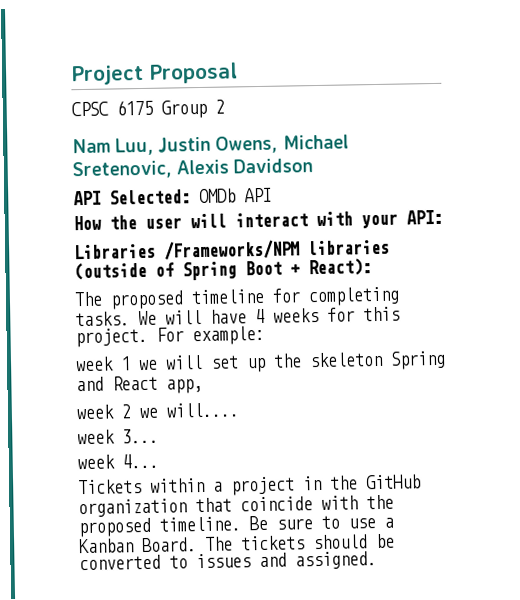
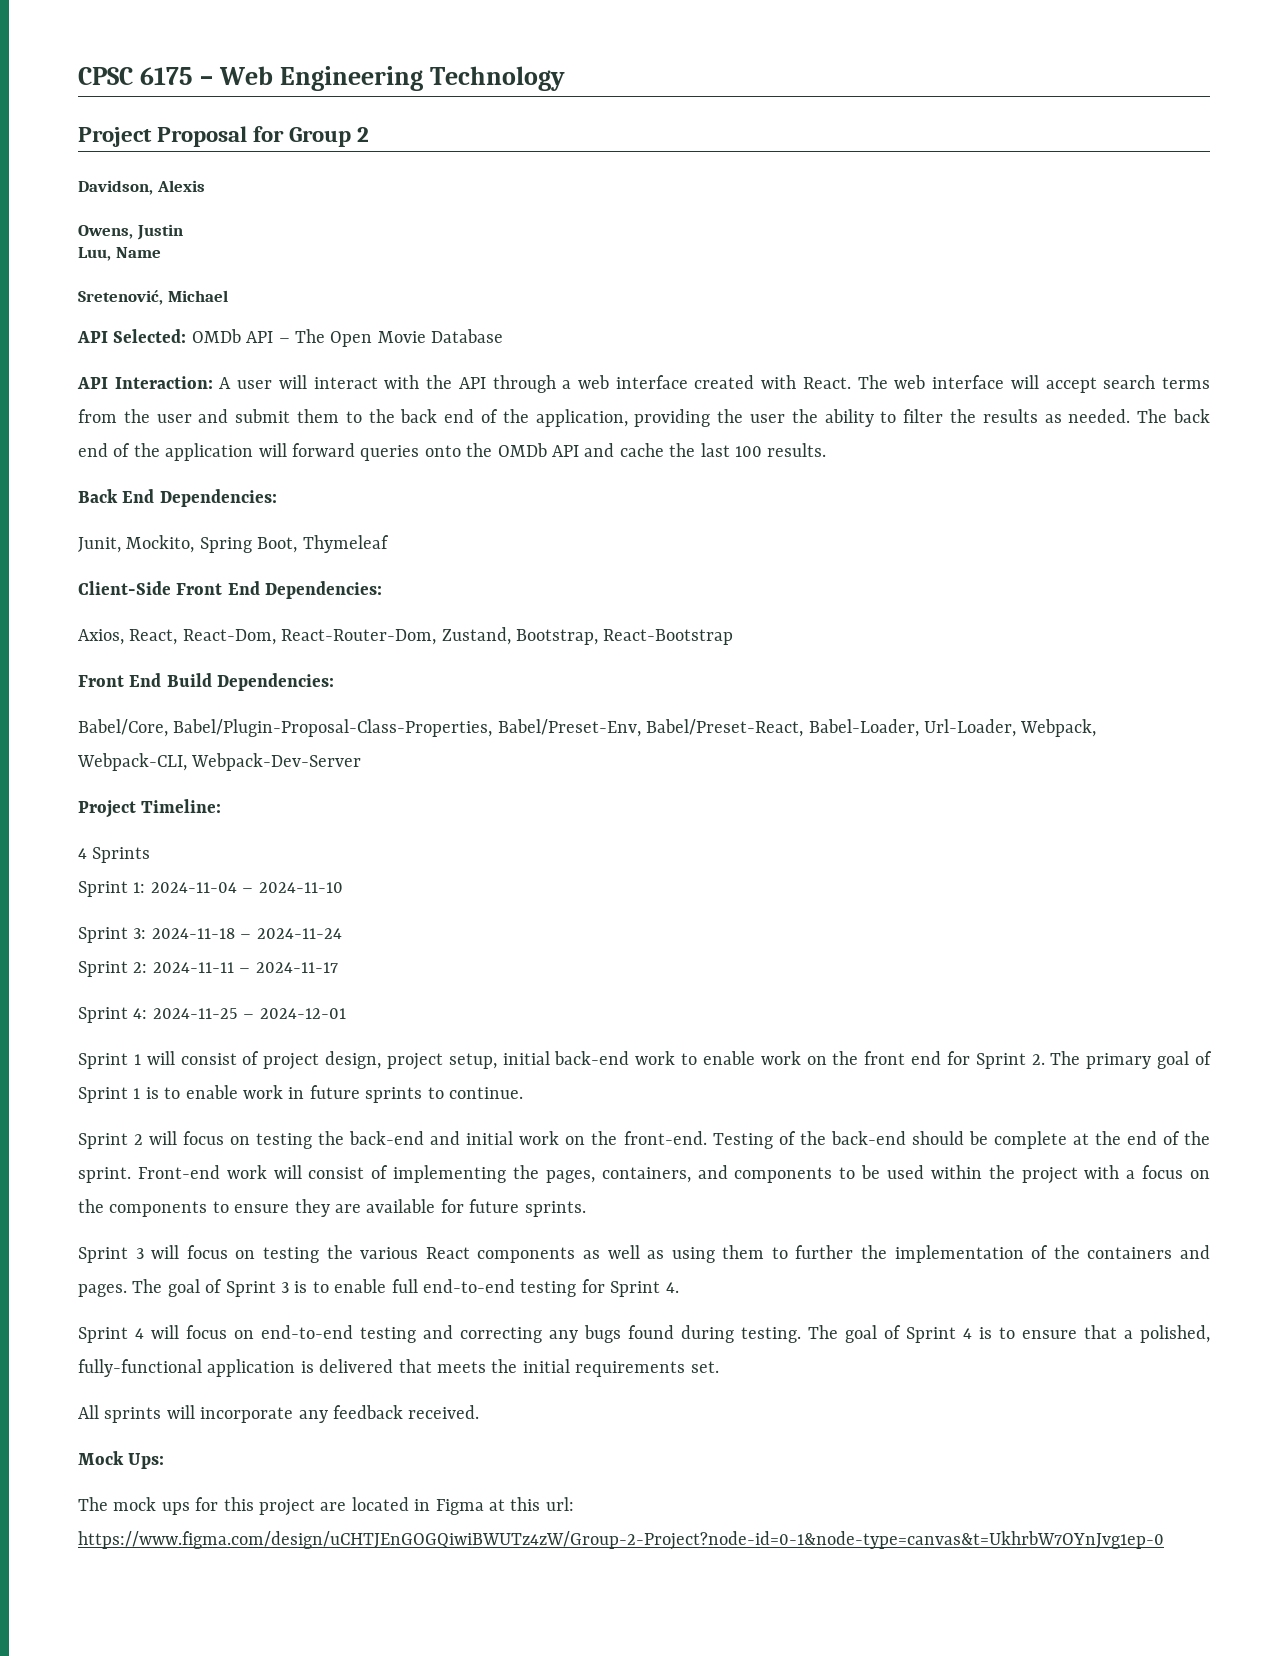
+ CPSC 6175 – Web Engineering Technology
- Project Proposal
- CPSC 6175 Group 2
+ Project Proposal for Group 2
- Nam Luu, Justin Owens, Michael Sretenovic, Alexis Davidson
- API Selected: OMDb API
- How the user will interact with your API:
- Libraries /Frameworks/NPM libraries (outside of Spring Boot + React):
- The proposed timeline for completing tasks. We will have 4 weeks for this project. For example:
- week 1 we will set up the skeleton Spring and React app,
- week 2 we will....
- week 3...
- week 4...
- Tickets within a project in the GitHub organization that coincide with the proposed timeline. Be sure to use a Kanban Board. The tickets should be converted to issues and assigned.
+ Davidson, Alexis
+ Owens, Justin
+ Luu, Name
+ Sretenović, Michael
+ API Selected: OMDb API – The Open Movie Database
+ API Interaction: A user will interact with the API through a web interface created with React. The web interface will accept search terms from the user and submit them to the back end of the application, providing the user the ability to filter the results as needed. The back end of the application will forward queries onto the OMDb API and cache the last 100 results.
+ Back End Dependencies:
+ Junit, Mockito, Spring Boot, Thymeleaf
+ Client-Side Front End Dependencies:
+ Axios, React, React-Dom, React-Router-Dom, Zustand, Bootstrap, React-Bootstrap
+ Front End Build Dependencies:
+ Babel/Core, Babel/Plugin-Proposal-Class-Properties, Babel/Preset-Env, Babel/Preset-React, Babel-Loader, Url-Loader, Webpack, Webpack-CLI, Webpack-Dev-Server
+ Project Timeline:
+ 4 Sprints
+ Sprint 1: 2024-11-04 – 2024-11-10
+ Sprint 3: 2024-11-18 – 2024-11-24
+ Sprint 2: 2024-11-11 – 2024-11-17
+ Sprint 4: 2024-11-25 – 2024-12-01
+ Sprint 1 will consist of project design, project setup, initial back-end work to enable work on the front end for Sprint 2. The primary goal of Sprint 1 is to enable work in future sprints to continue.
+ Sprint 2 will focus on testing the back-end and initial work on the front-end. Testing of the back-end should be complete at the end of the sprint. Front-end work will consist of implementing the pages, containers, and components to be used within the project with a focus on the components to ensure they are available for future sprints.
+ Sprint 3 will focus on testing the various React components as well as using them to further the implementation of the containers and pages. The goal of Sprint 3 is to enable full end-to-end testing for Sprint 4.
+ Sprint 4 will focus on end-to-end testing and correcting any bugs found during testing. The goal of Sprint 4 is to ensure that a polished, fully-functional application is delivered that meets the initial requirements set.
+ All sprints will incorporate any feedback received.
+ Mock Ups:
+ The mock ups for this project are located in Figma at this url: https://www.figma.com/design/uCHTJEnGOGQiwiBWUTz4zW/Group-2-Project?node-id=0-1&node-type=canvas&t=UkhrbW7OYnJvg1ep-0

